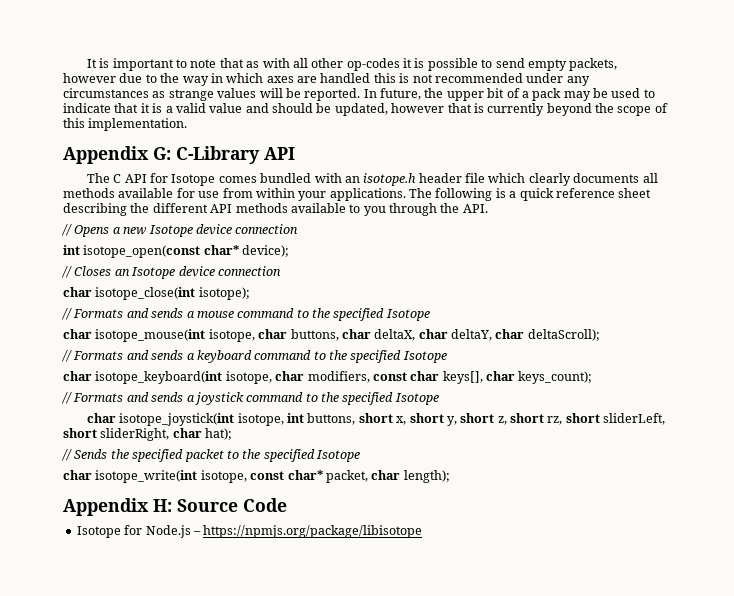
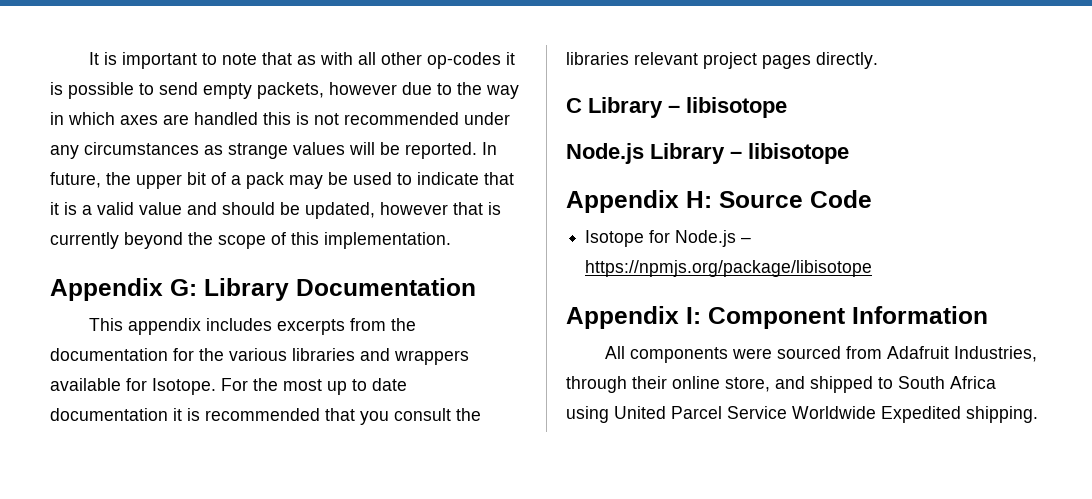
- Appendix G: C-Library API
- The C API for Isotope comes bundled with an isotope.h header file which clearly documents all methods available for use from within your applications. The following is a quick reference sheet describing the different API methods available to you through the API.
- // Opens a new Isotope device connection
- int isotope_open(const char* device);
- // Closes an Isotope device connection
- char isotope_close(int isotope);
- // Formats and sends a mouse command to the specified Isotope
- char isotope_mouse(int isotope, char buttons, char deltaX, char deltaY, char deltaScroll);
- // Formats and sends a keyboard command to the specified Isotope
- char isotope_keyboard(int isotope, char modifiers, const char keys[], char keys_count);
- // Formats and sends a joystick command to the specified Isotope
- char isotope_joystick(int isotope, int buttons, short x, short y, short z, short rz, short sliderLeft, short sliderRight, char hat);
- // Sends the specified packet to the specified Isotope
- char isotope_write(int isotope, const char* packet, char length);
+ Appendix G: Library Documentation
+ This appendix includes excerpts from the documentation for the various libraries and wrappers available for Isotope. For the most up to date documentation it is recommended that you consult the libraries relevant project pages directly.
+ C Library – libisotope
+ Node.js Library – libisotope
+ Appendix I: Component Information
+ All components were sourced from Adafruit Industries, through their online store, and shipped to South Africa using United Parcel Service Worldwide Expedited shipping.

